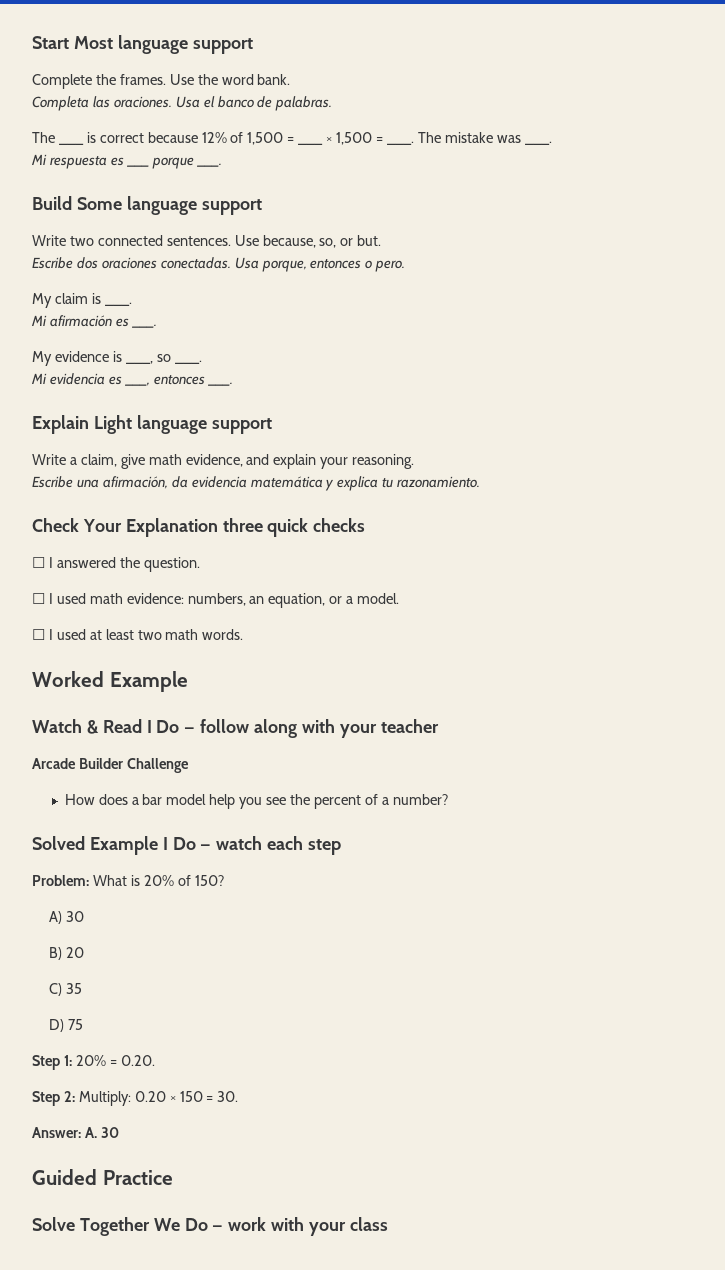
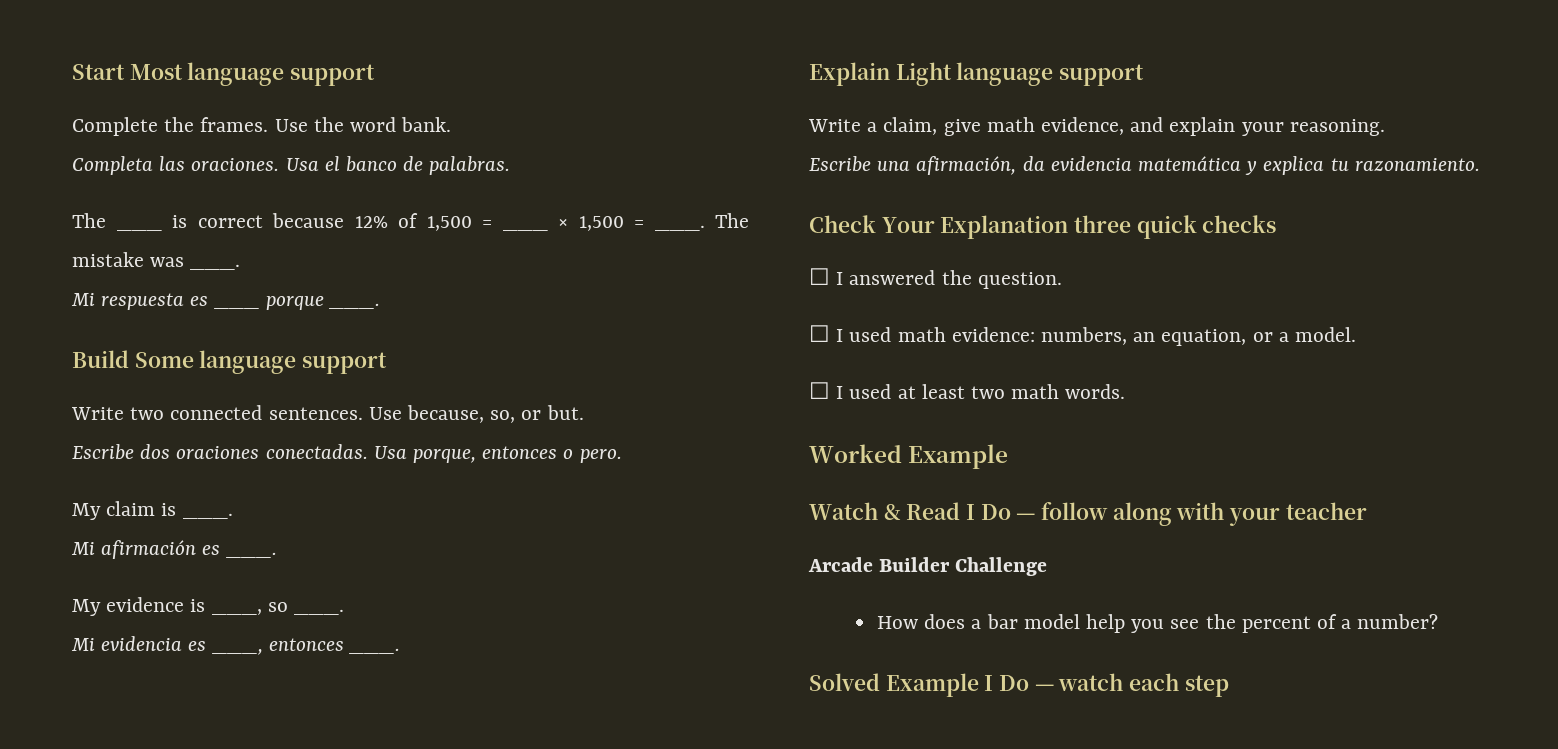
- Problem: What is 20% of 150?
- A) 30
- B) 20
- C) 35
- D) 75
- Step 1: 20% = 0.20.
- Step 2: Multiply: 0.20 × 150 = 30.
- Answer: A. 30
- Guided Practice
- Solve Together We Do — work with your class

